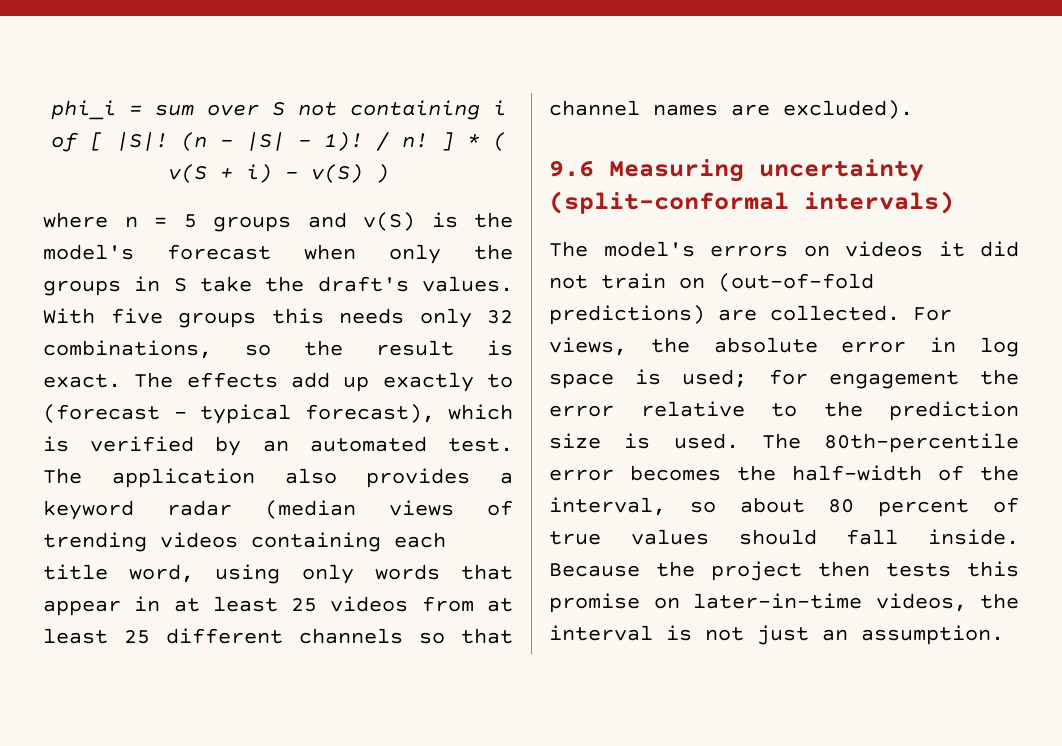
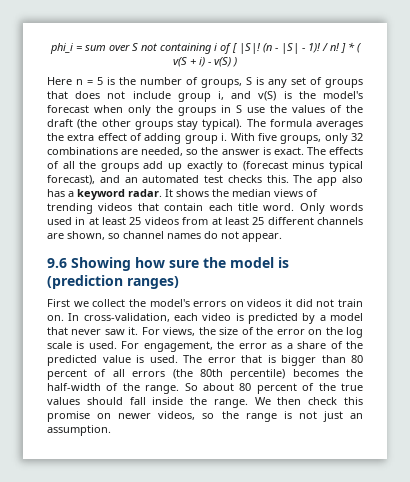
- where n = 5 groups and v(S) is the model's forecast when only the groups in S take the draft's values. With five groups this needs only 32 combinations, so the result is exact.
+ Here n = 5 is the number of groups, S is any set of groups that does not include group i, and v(S) is the model's forecast when only the groups in S use the values of the draft (the other groups stay typical). The formula averages the extra effect of adding group i. With five groups, only 32 combinations are needed, so the answer is exact.
- The effects add up exactly to (forecast - typical forecast), which is verified by an automated test. The application also provides a keyword radar (median views of trending videos containing each title word, using only words that appear in at least 25 videos from at least 25 different channels so that channel names are excluded).
- 9.6 Measuring uncertainty (split-conformal intervals)
- The model's errors on videos it did not train on (out-of-fold predictions) are collected. For views, the absolute error in log space is used; for engagement the error relative to the prediction size is used. The 80th-percentile error becomes the half-width of the interval, so about 80 percent of true values should fall inside. Because the project then tests this promise on later-in-time videos, the interval is not just an assumption.
+ The effects of all the groups add up exactly to (forecast minus typical forecast), and an automated test checks this. The app also has a keyword radar. It shows the median views of trending videos that contain each title word. Only words used in at least 25 videos from at least 25 different channels are shown, so channel names do not appear.
+ 9.6 Showing how sure the model is (prediction ranges)
+ First we collect the model's errors on videos it did not train on. In cross-validation, each video is predicted by a model that never saw it. For views, the size of the error on the log scale is used. For engagement, the error as a share of the predicted value is used. The error that is bigger than 80 percent of all errors (the 80th percentile) becomes the half-width of the range. So about 80 percent of the true values should fall inside the range. We then check this promise on newer videos, so the range is not just an assumption.

